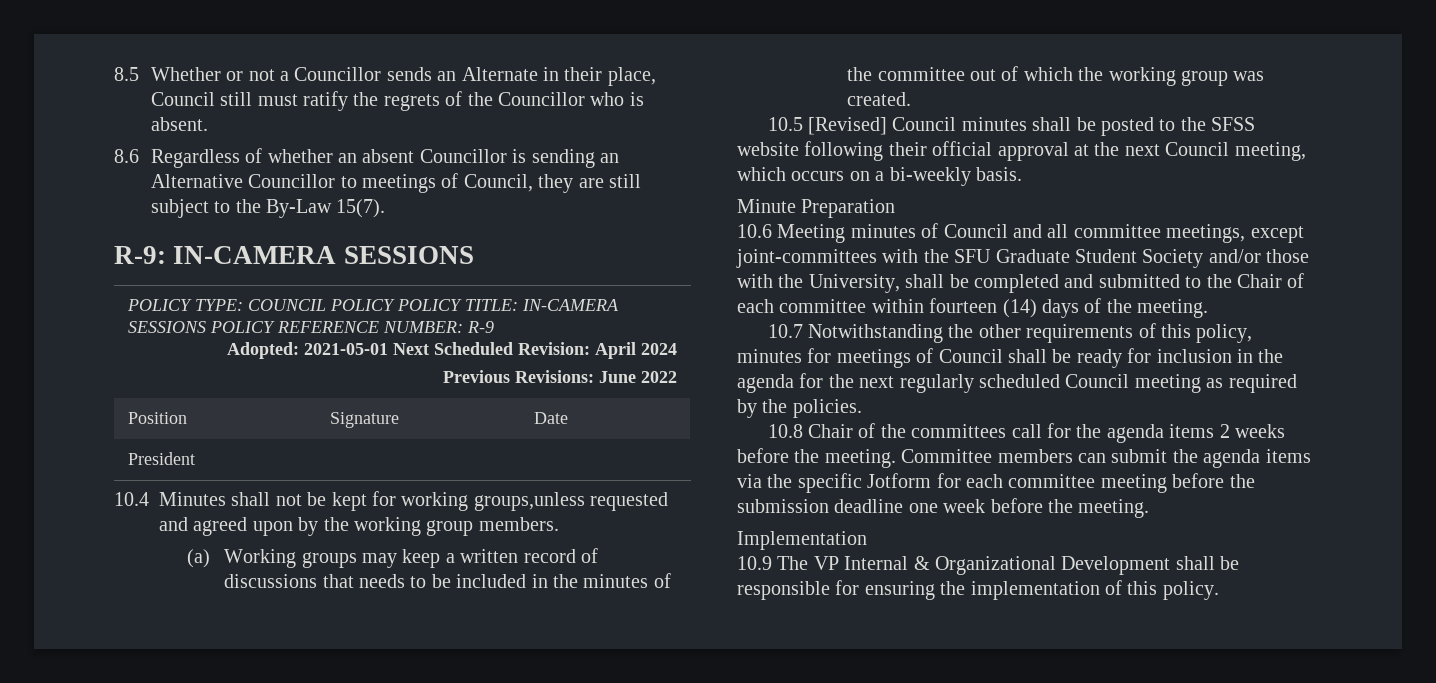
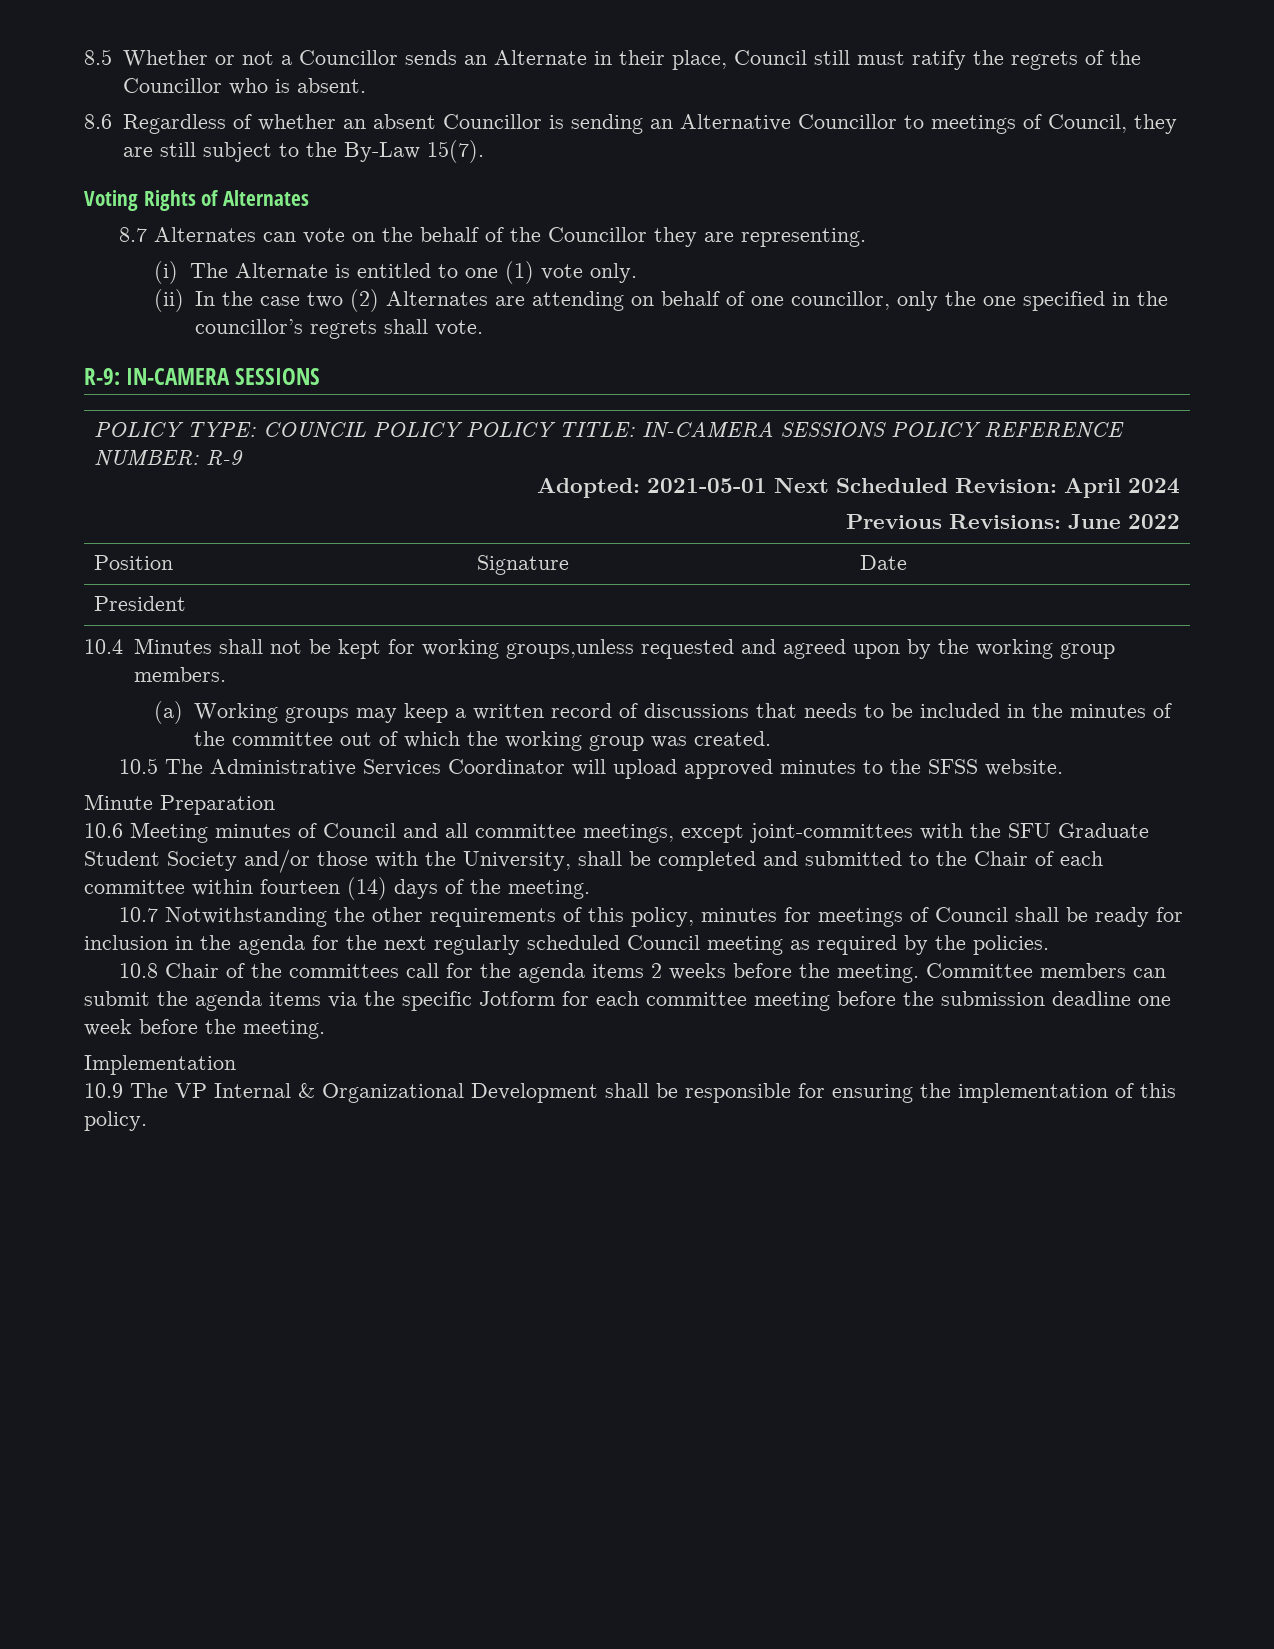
+ Voting Rights of Alternates
+ 8.7 Alternates can vote on the behalf of the Councillor they are representing.
+ (i) The Alternate is entitled to one (1) vote only.
+ (ii) In the case two (2) Alternates are attending on behalf of one councillor, only the one specified in the councillor’s regrets shall vote.
- 10.5 [Revised] Council minutes shall be posted to the SFSS website following their official approval at the next Council meeting, which occurs on a bi-weekly basis.
+ 10.5 The Administrative Services Coordinator will upload approved minutes to the SFSS website.

